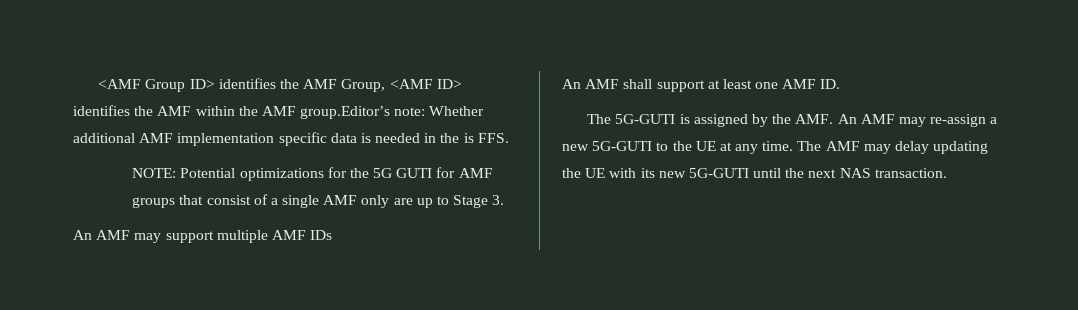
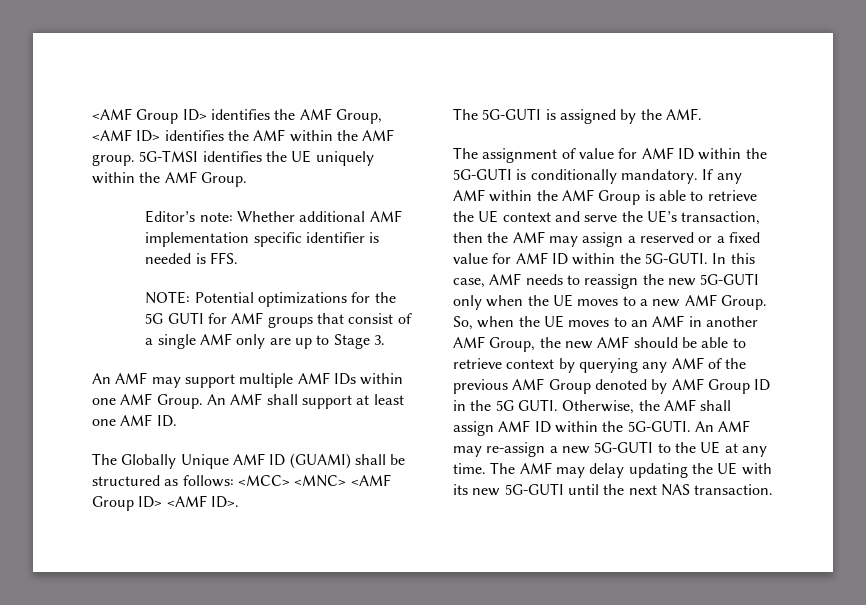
- <AMF Group ID> identifies the AMF Group, <AMF ID> identifies the AMF within the AMF group.Editor’s note: Whether additional AMF implementation specific data is needed in the is FFS.
+ <AMF Group ID> identifies the AMF Group, <AMF ID> identifies the AMF within the AMF group. 5G-TMSI identifies the UE uniquely within the AMF Group.
+ Editor’s note: Whether additional AMF implementation specific identifier is needed is FFS.
- An AMF may support multiple AMF IDs
- An AMF shall support at least one AMF ID.
+ An AMF may support multiple AMF IDs within one AMF Group. An AMF shall support at least one AMF ID.
+ The Globally Unique AMF ID (GUAMI) shall be structured as follows: <MCC> <MNC> <AMF Group ID> <AMF ID>.
- The 5G-GUTI is assigned by the AMF. An AMF may re-assign a new 5G-GUTI to the UE at any time.
+ The 5G-GUTI is assigned by the AMF.
+ The assignment of value for AMF ID within the 5G-GUTI is conditionally mandatory. If any AMF within the AMF Group is able to retrieve the UE context and serve the UE’s transaction, then the AMF may assign a reserved or a fixed value for AMF ID within the 5G-GUTI. In this case, AMF needs to reassign the new 5G-GUTI only when the UE moves to a new AMF Group. So, when the UE moves to an AMF in another AMF Group, the new AMF should be able to retrieve context by querying any AMF of the previous AMF Group denoted by AMF Group ID in the 5G GUTI. Otherwise, the AMF shall assign AMF ID within the 5G-GUTI. An AMF may re-assign a new 5G-GUTI to the UE at any time.

